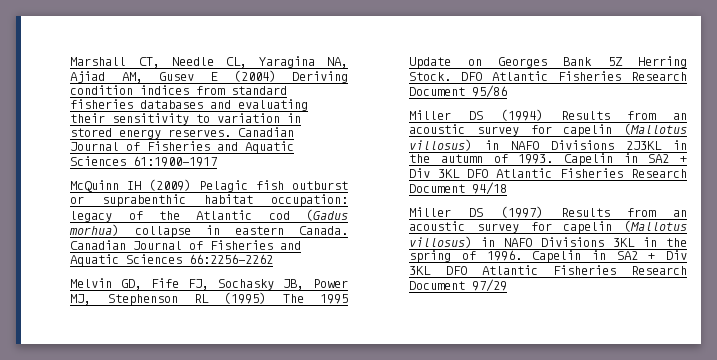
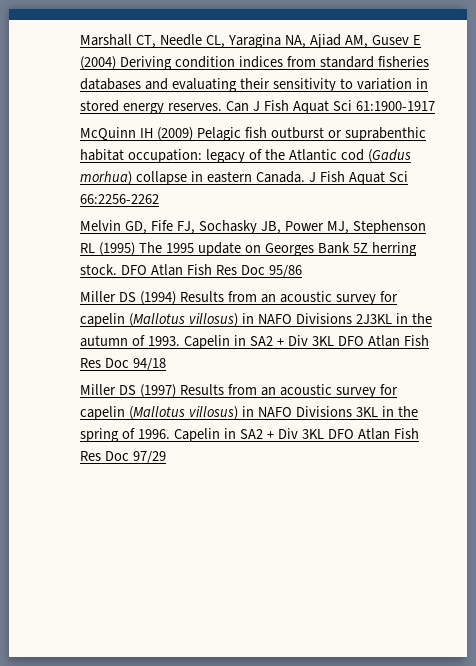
- Canadian Journal of Fisheries and Aquatic Sciences 61:1900-1917
+ Can J Fish Aquat Sci 61:1900-1917
- Canadian Journal of Fisheries and Aquatic Sciences 66:2256-2262
+ J Fish Aquat Sci 66:2256-2262
- Melvin GD, Fife FJ, Sochasky JB, Power MJ, Stephenson RL (1995) The 1995 Update on Georges Bank 5Z Herring Stock. DFO Atlantic Fisheries Research Document 95/86
+ Melvin GD, Fife FJ, Sochasky JB, Power MJ, Stephenson RL (1995) The 1995 update on Georges Bank 5Z herring stock. DFO Atlan Fish Res Doc 95/86
- Capelin in SA2 + Div 3KL DFO Atlantic Fisheries Research Document 94/18
+ Capelin in SA2 + Div 3KL DFO Atlan Fish Res Doc 94/18
- Capelin in SA2 + Div 3KL DFO Atlantic Fisheries Research Document 97/29
+ Capelin in SA2 + Div 3KL DFO Atlan Fish Res Doc 97/29

